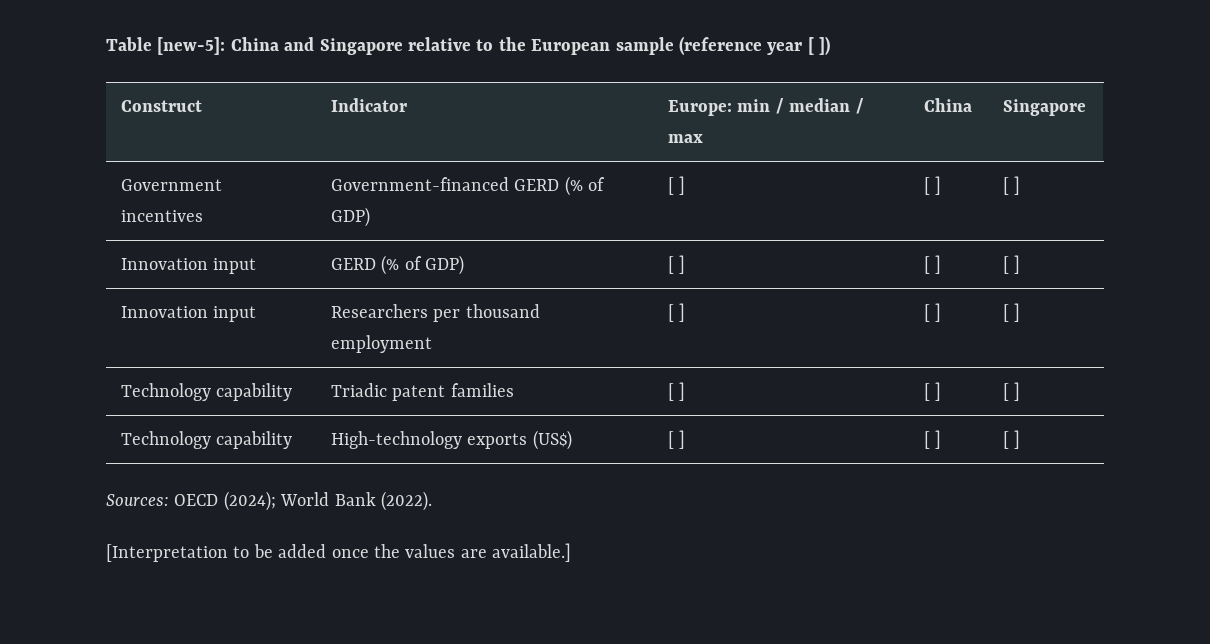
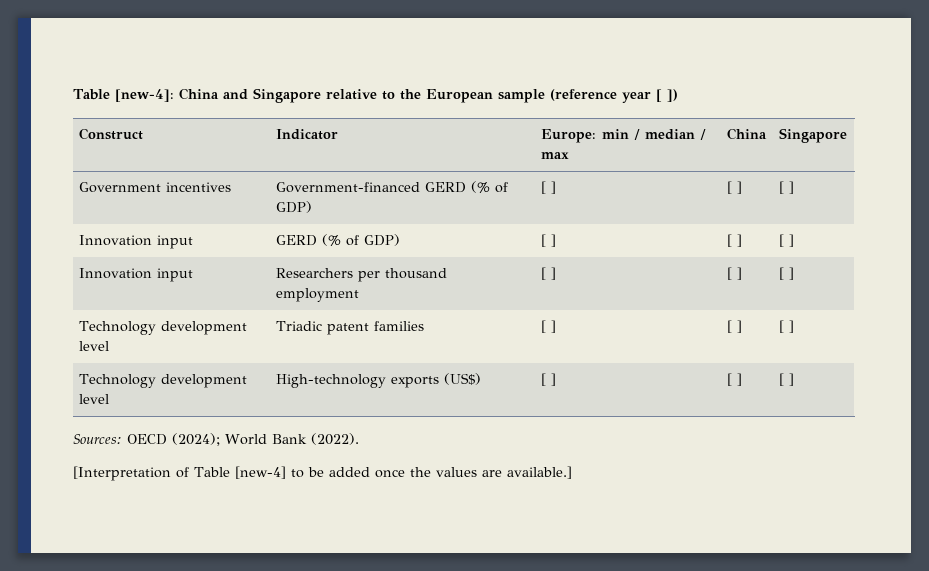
- Table [new-5]: China and Singapore relative to the European sample (reference year [ ])
+ Table [new-4]: China and Singapore relative to the European sample (reference year [ ])
- Technology capability | Triadic patent families | [ ] | [ ] | [ ]
+ Technology development level | Triadic patent families | [ ] | [ ] | [ ]
- Technology capability | High-technology exports (US$) | [ ] | [ ] | [ ]
+ Technology development level | High-technology exports (US$) | [ ] | [ ] | [ ]
- [Interpretation to be added once the values are available.]
+ [Interpretation of Table [new-4] to be added once the values are available.]

